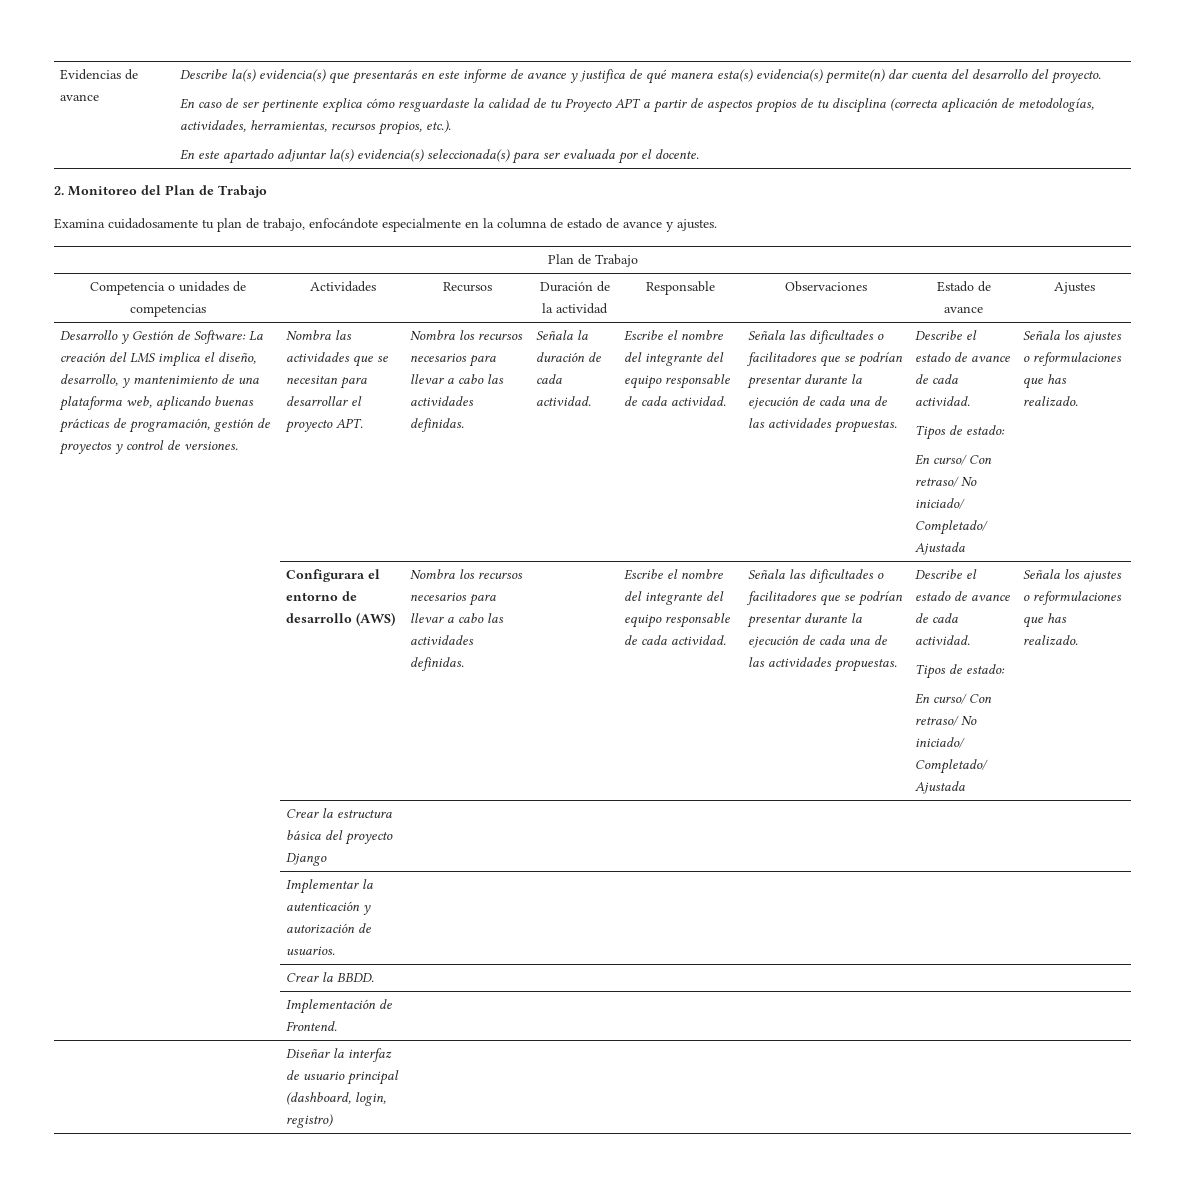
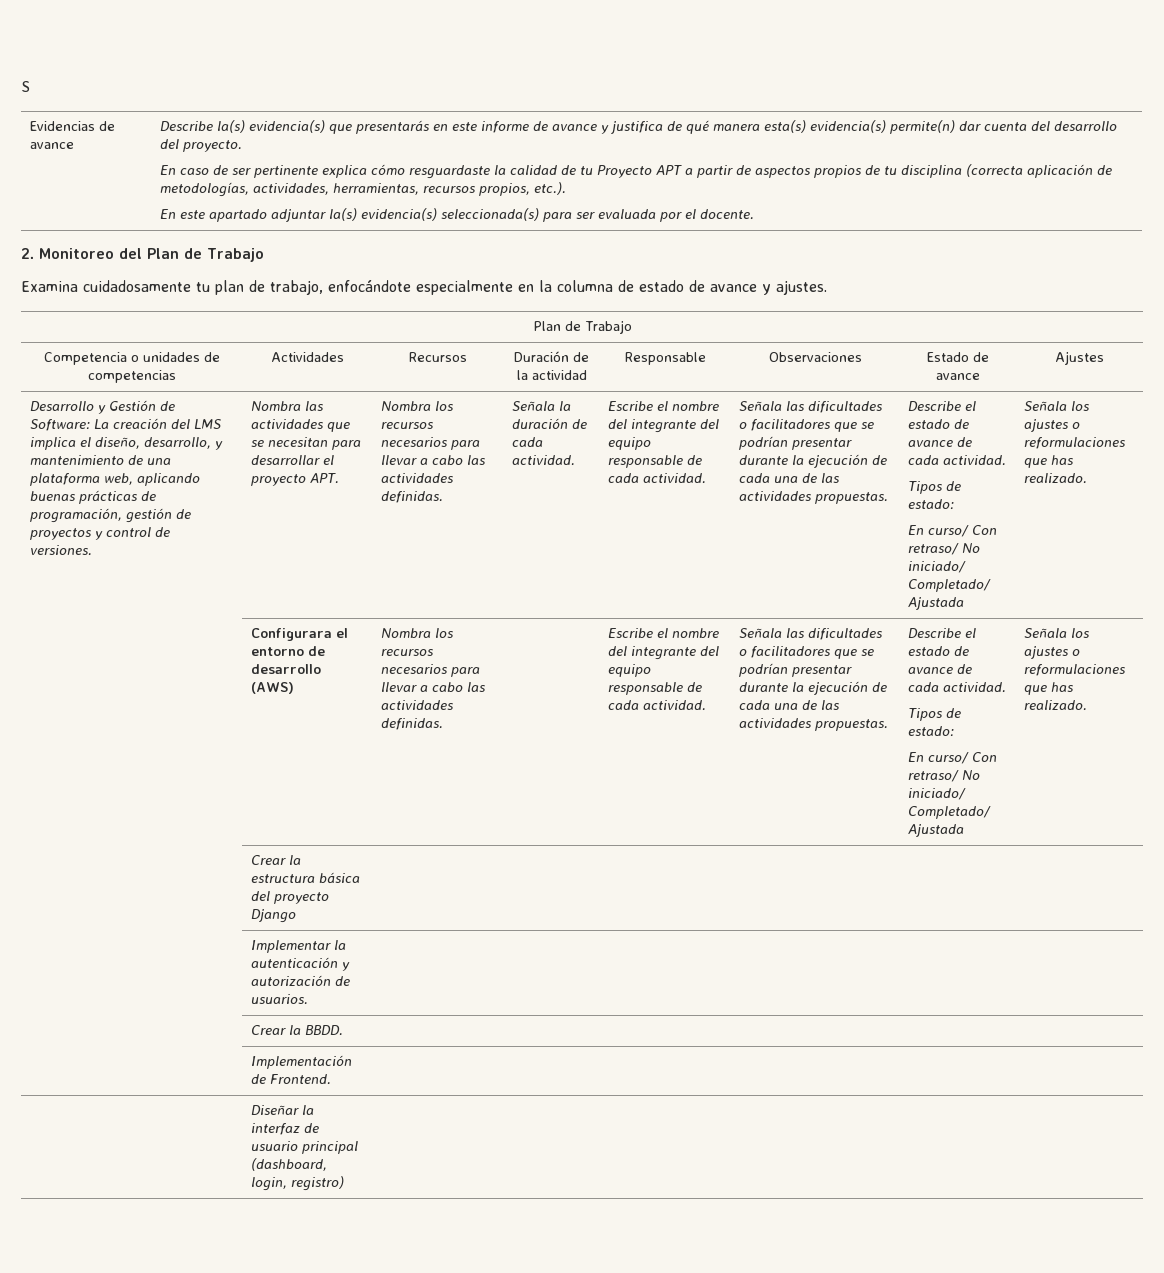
+ S

